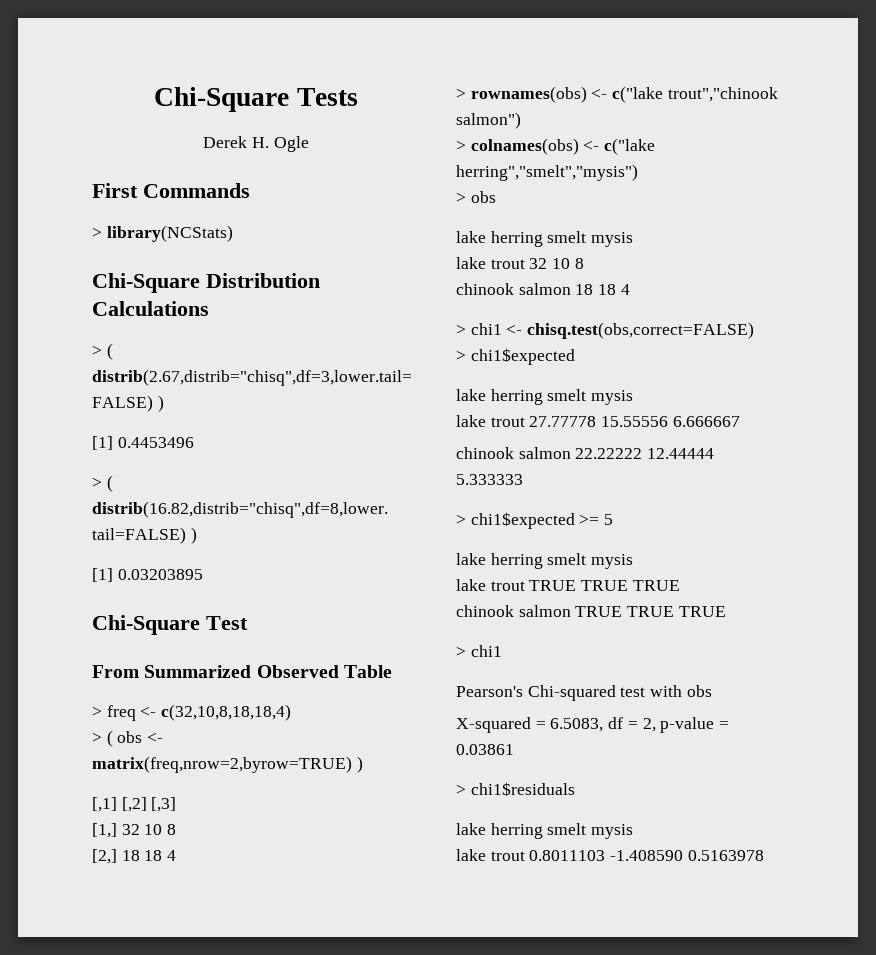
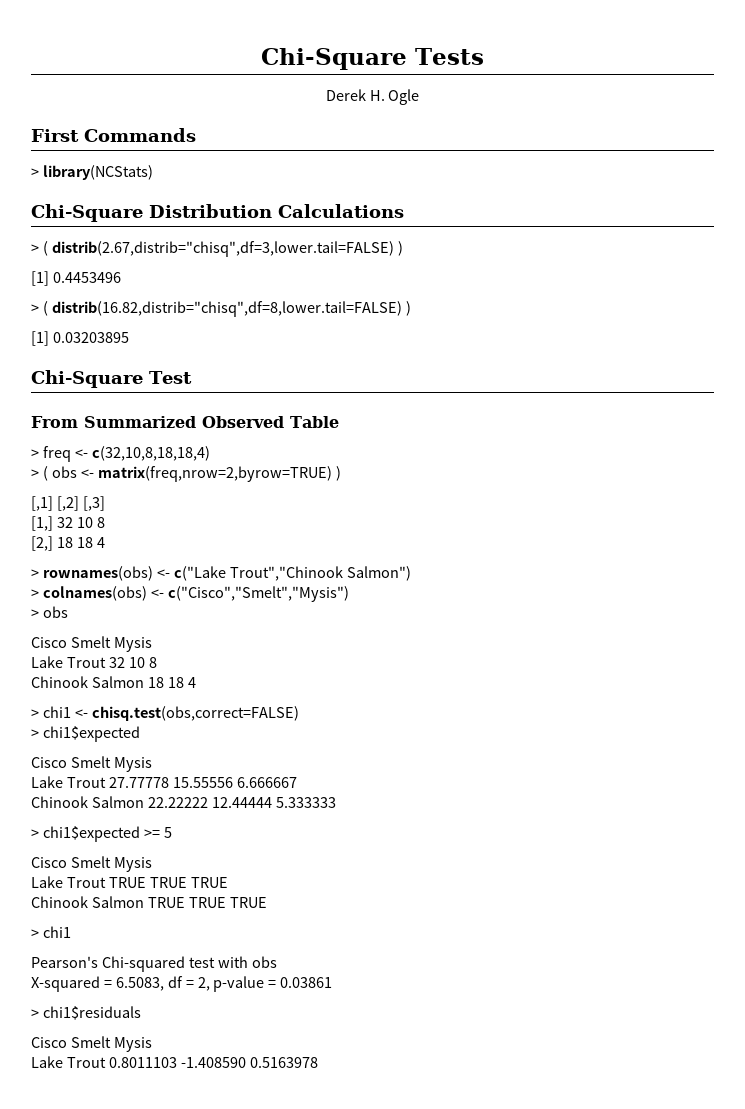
- > rownames(obs) <- c("lake trout","chinook salmon")
+ > rownames(obs) <- c("Lake Trout","Chinook Salmon")
- > colnames(obs) <- c("lake herring","smelt","mysis")
+ > colnames(obs) <- c("Cisco","Smelt","Mysis")
  > obs
- lake herring smelt mysis
- lake trout 32 10 8
- chinook salmon 18 18 4
+ Cisco Smelt Mysis
+ Lake Trout 32 10 8
+ Chinook Salmon 18 18 4
  > chi1 <- chisq.test(obs,correct=FALSE)
  > chi1$expected
- lake herring smelt mysis
- lake trout 27.77778 15.55556 6.666667
+ Cisco Smelt Mysis
+ Lake Trout 27.77778 15.55556 6.666667
- chinook salmon 22.22222 12.44444 5.333333
+ Chinook Salmon 22.22222 12.44444 5.333333
  > chi1$expected >= 5
- lake herring smelt mysis
- lake trout TRUE TRUE TRUE
- chinook salmon TRUE TRUE TRUE
+ Cisco Smelt Mysis
+ Lake Trout TRUE TRUE TRUE
+ Chinook Salmon TRUE TRUE TRUE
  > chi1$residuals
- lake herring smelt mysis
- lake trout 0.8011103 -1.408590 0.5163978
+ Cisco Smelt Mysis
+ Lake Trout 0.8011103 -1.408590 0.5163978

